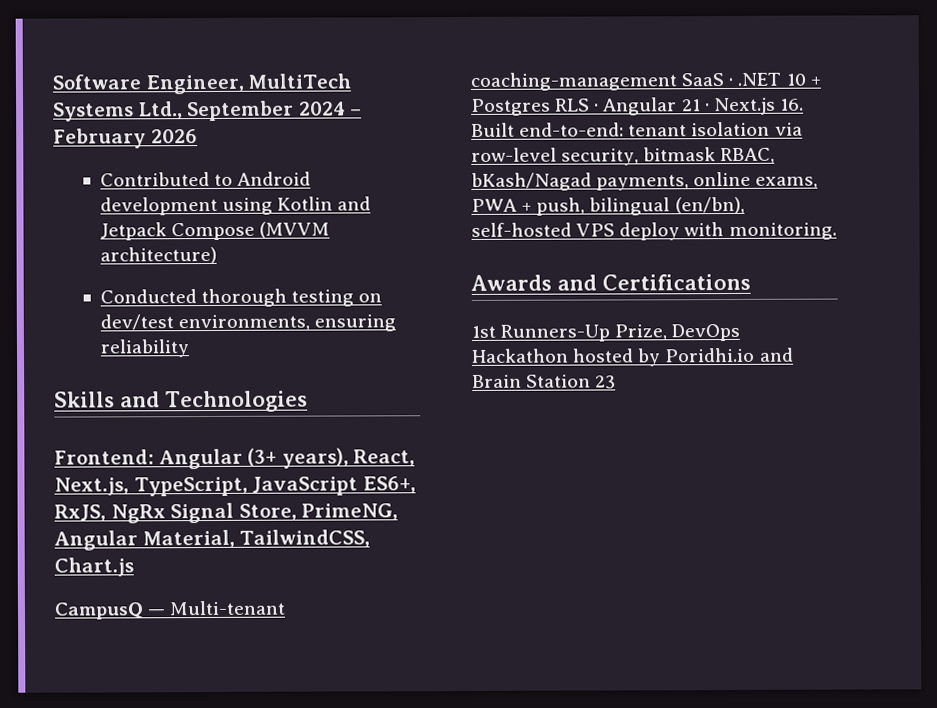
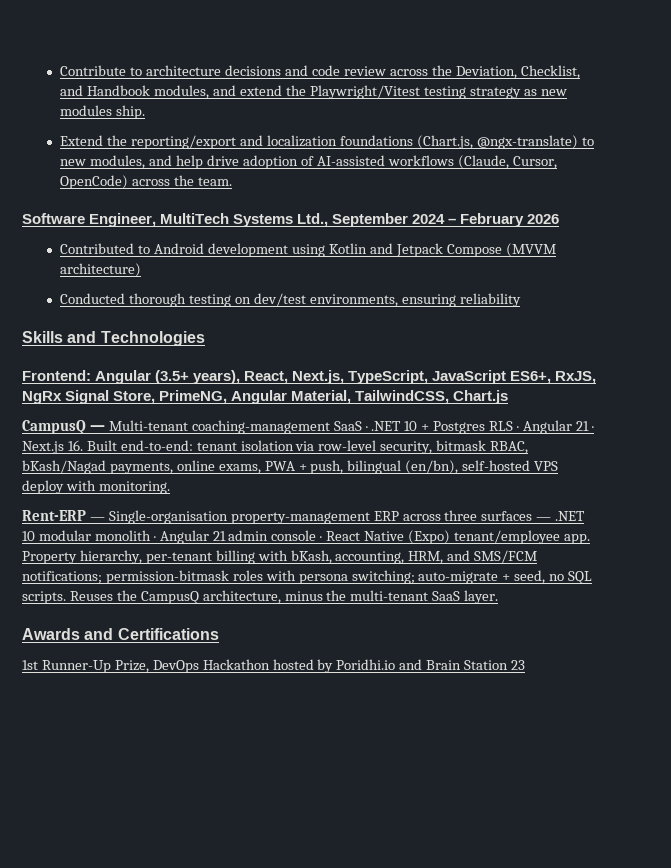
+ Contribute to architecture decisions and code review across the Deviation, Checklist, and Handbook modules, and extend the Playwright/Vitest testing strategy as new modules ship.
+ Extend the reporting/export and localization foundations (Chart.js, @ngx-translate) to new modules, and help drive adoption of AI-assisted workflows (Claude, Cursor, OpenCode) across the team.
- Frontend: Angular (3+ years), React, Next.js, TypeScript, JavaScript ES6+, RxJS, NgRx Signal Store, PrimeNG, Angular Material, TailwindCSS, Chart.js
+ Frontend: Angular (3.5+ years), React, Next.js, TypeScript, JavaScript ES6+, RxJS, NgRx Signal Store, PrimeNG, Angular Material, TailwindCSS, Chart.js
+ Rent-ERP — Single-organisation property-management ERP across three surfaces — .NET 10 modular monolith · Angular 21 admin console · React Native (Expo) tenant/employee app. Property hierarchy, per-tenant billing with bKash, accounting, HRM, and SMS/FCM notifications; permission-bitmask roles with persona switching; auto-migrate + seed, no SQL scripts. Reuses the CampusQ architecture, minus the multi-tenant SaaS layer.
- 1st Runners-Up Prize, DevOps Hackathon hosted by Poridhi.io and Brain Station 23
+ 1st Runner-Up Prize, DevOps Hackathon hosted by Poridhi.io and Brain Station 23

